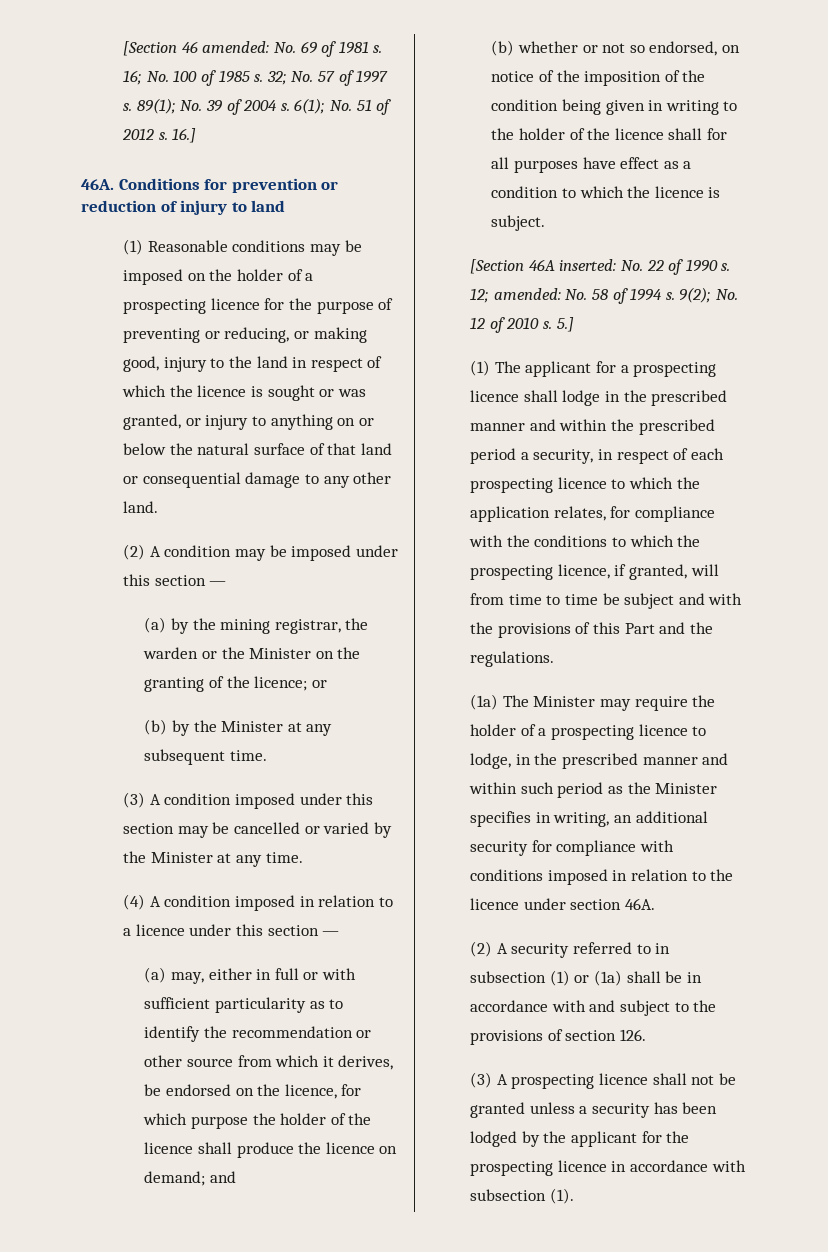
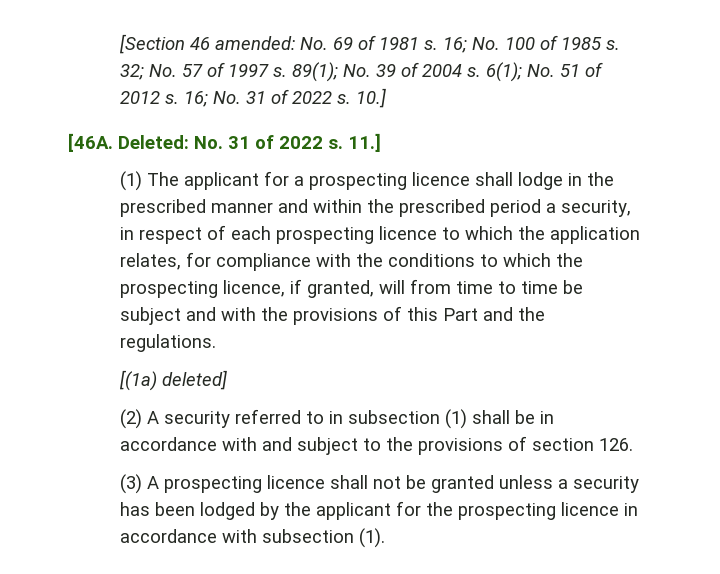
- 16.]
- 46A. Conditions for prevention or reduction of injury to land
- (1) Reasonable conditions may be imposed on the holder of a prospecting licence for the purpose of preventing or reducing, or making good, injury to the land in respect of which the licence is sought or was granted, or injury to anything on or below the natural surface of that land or consequential damage to any other land.
- (2) A condition may be imposed under this section —
- (a) by the mining registrar, the warden or the Minister on the granting of the licence; or
- (b) by the Minister at any subsequent time.
- (3) A condition imposed under this section may be cancelled or varied by the Minister at any time.
- (4) A condition imposed in relation to a licence under this section —
- (a) may, either in full or with sufficient particularity as to identify the recommendation or other source from which it derives, be endorsed on the licence, for which purpose the holder of the licence shall produce the licence on demand; and
- (b) whether or not so endorsed, on notice of the imposition of the condition being given in writing to the holder of the licence shall for all purposes have effect as a condition to which the licence is subject.
- [Section 46A inserted: No. 22 of 1990 s. 12; amended: No. 58 of 1994 s. 9(2); No. 12 of 2010 s. 5.]
+ 16; No. 31 of 2022 s. 10.]
+ [46A. Deleted: No. 31 of 2022 s. 11.]
- (1a) The Minister may require the holder of a prospecting licence to lodge, in the prescribed manner and within such period as the Minister specifies in writing, an additional security for compliance with conditions imposed in relation to the licence under section 46A.
+ [(1a) deleted]
- (2) A security referred to in subsection (1) or (1a) shall be in accordance with and subject to the provisions of section 126.
+ (2) A security referred to in subsection (1) shall be in accordance with and subject to the provisions of section 126.

